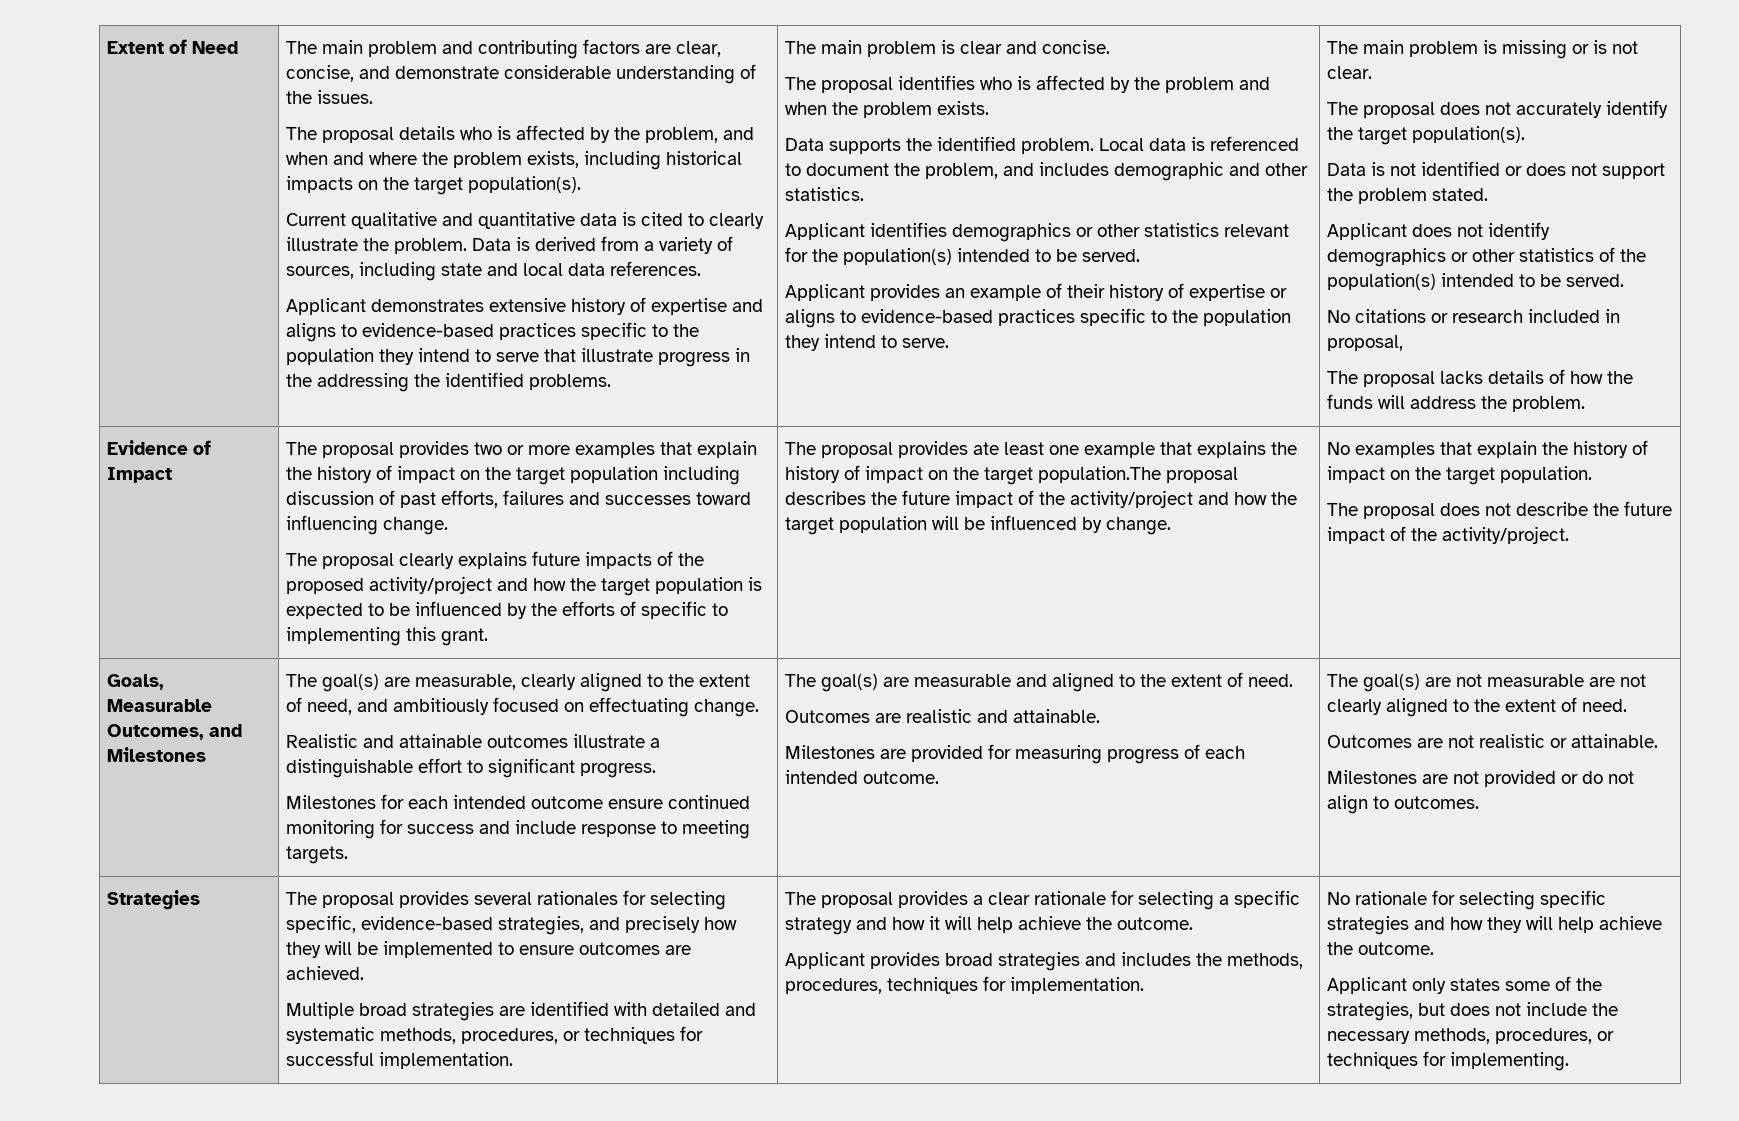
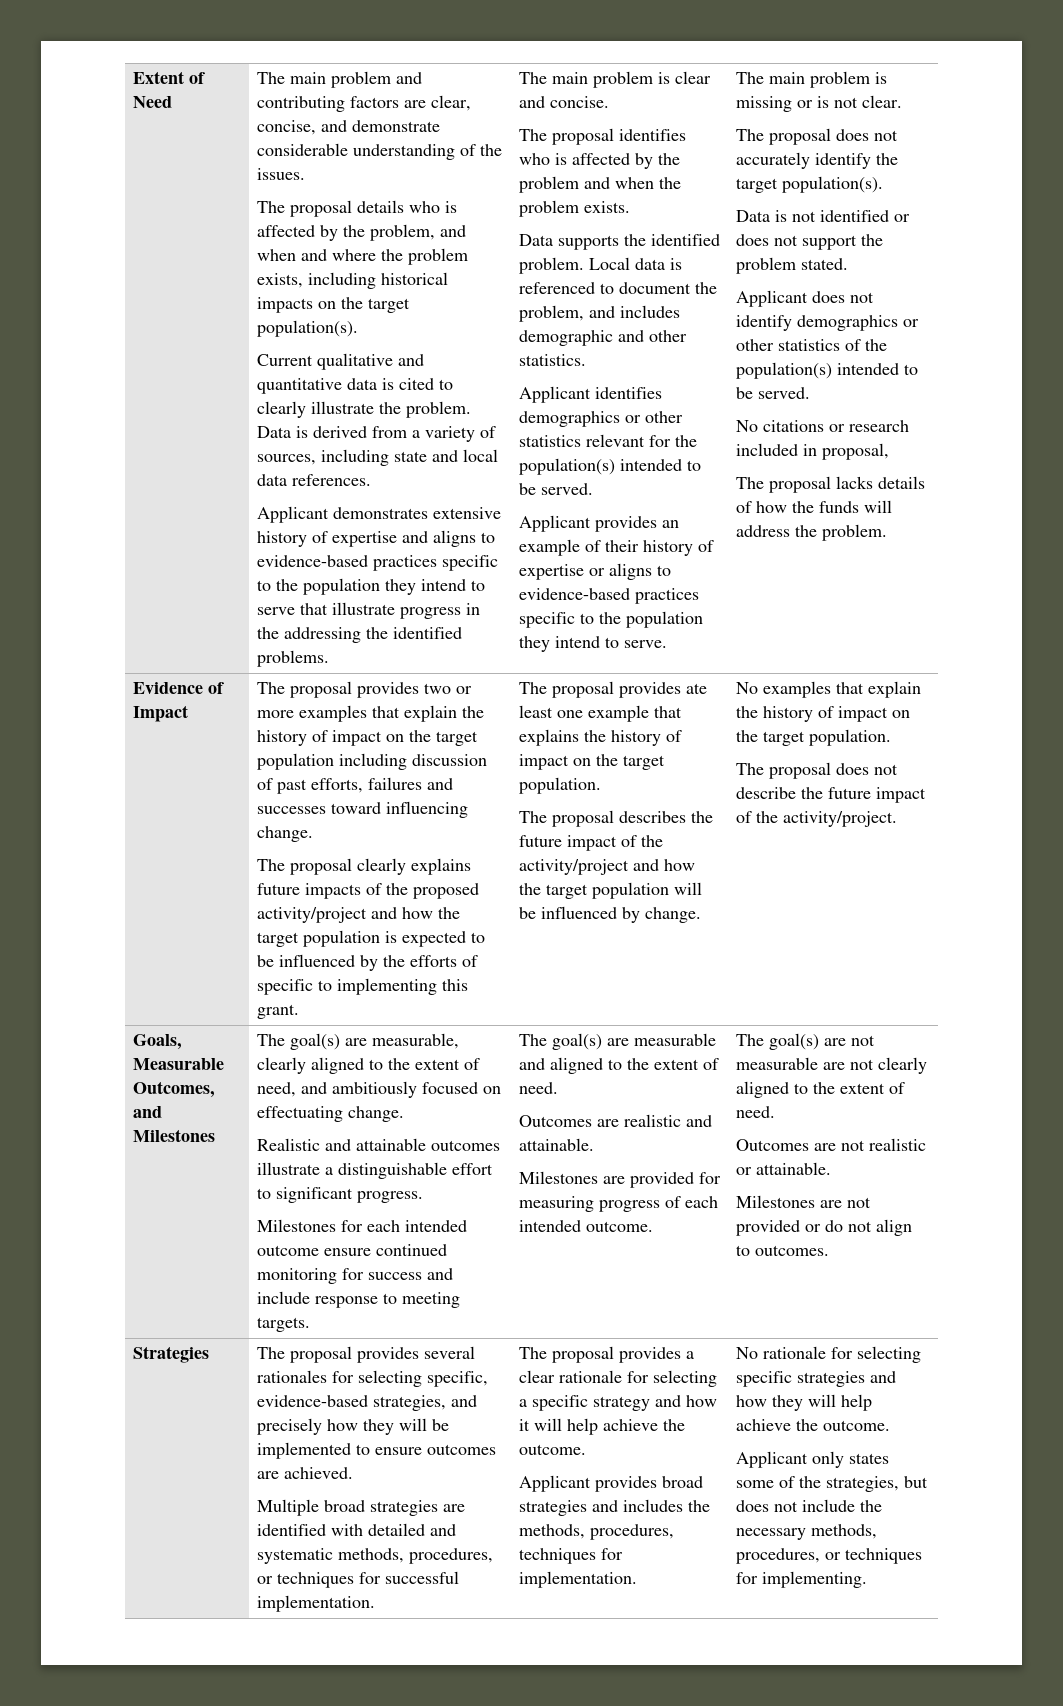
- The proposal provides ate least one example that explains the history of impact on the target population.The proposal describes the future impact of the activity/project and how the target population will be influenced by change.
+ The proposal provides ate least one example that explains the history of impact on the target population.
+ The proposal describes the future impact of the activity/project and how the target population will be influenced by change.

